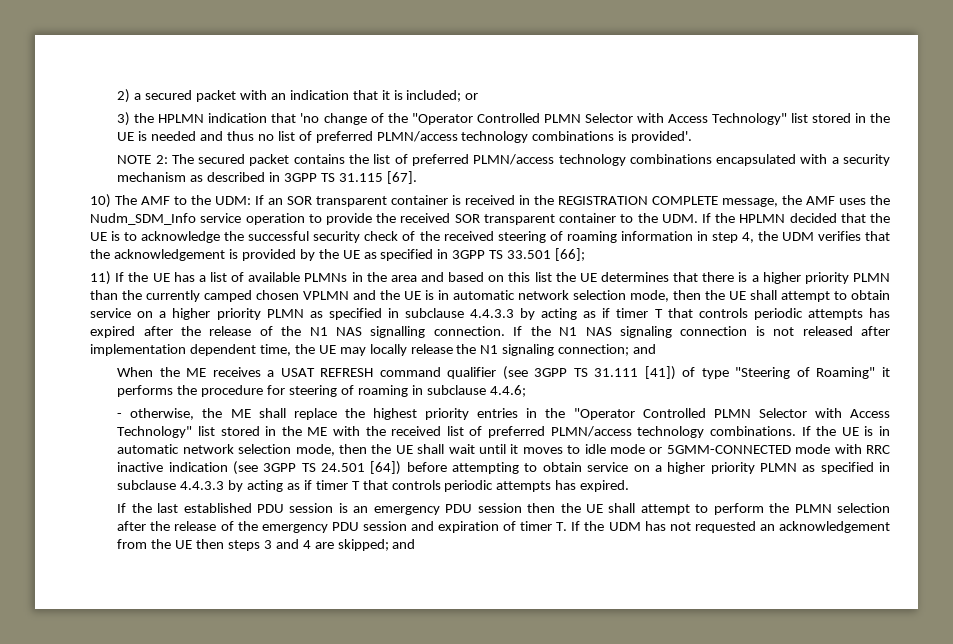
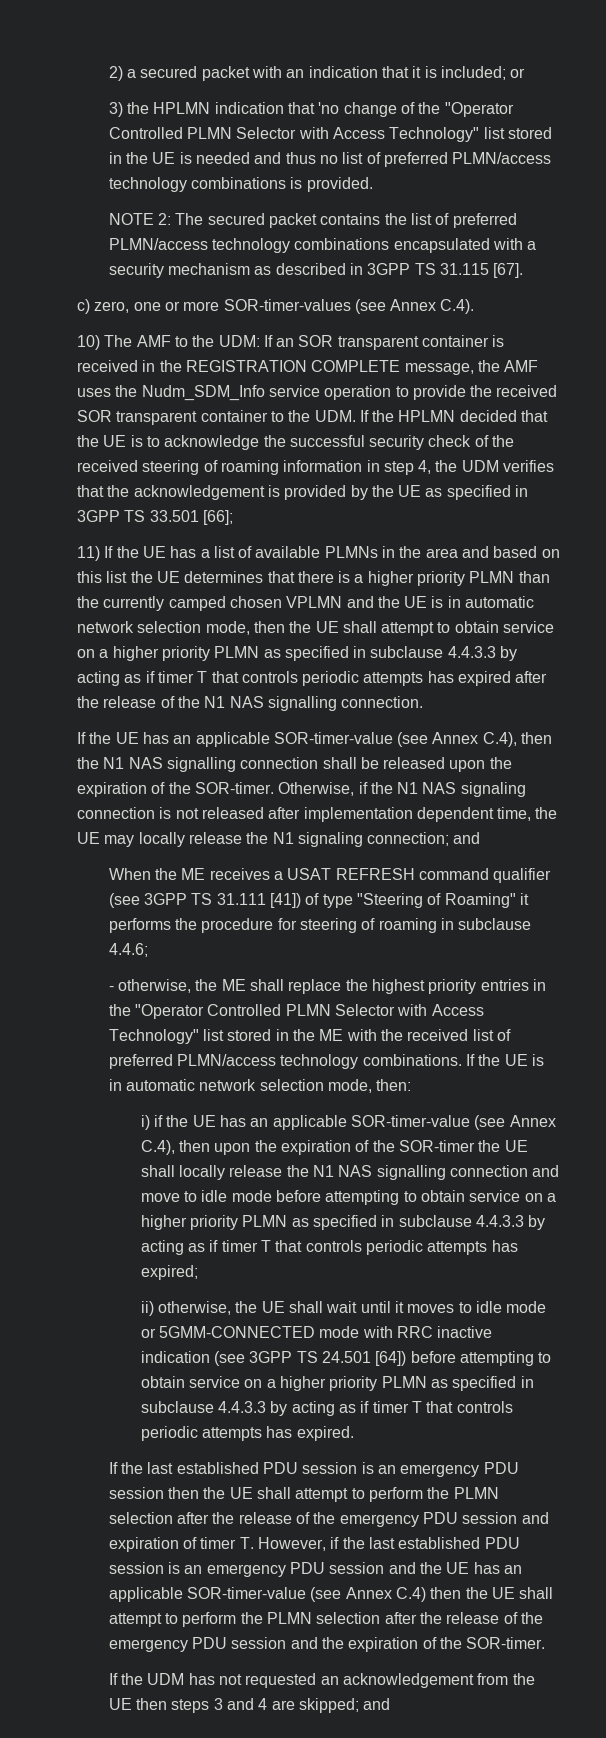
- 3) the HPLMN indication that 'no change of the "Operator Controlled PLMN Selector with Access Technology" list stored in the UE is needed and thus no list of preferred PLMN/access technology combinations is provided'.
+ 3) the HPLMN indication that 'no change of the "Operator Controlled PLMN Selector with Access Technology" list stored in the UE is needed and thus no list of preferred PLMN/access technology combinations is provided.
+ c) zero, one or more SOR-timer-values (see Annex C.4).
- 11) If the UE has a list of available PLMNs in the area and based on this list the UE determines that there is a higher priority PLMN than the currently camped chosen VPLMN and the UE is in automatic network selection mode, then the UE shall attempt to obtain service on a higher priority PLMN as specified in subclause 4.4.3.3 by acting as if timer T that controls periodic attempts has expired after the release of the N1 NAS signalling connection. If the N1 NAS signaling connection is not released after implementation dependent time, the UE may locally release the N1 signaling connection;
+ 11) If the UE has a list of available PLMNs in the area and based on this list the UE determines that there is a higher priority PLMN than the currently camped chosen VPLMN and the UE is in automatic network selection mode, then the UE shall attempt to obtain service on a higher priority PLMN as specified in subclause 4.4.3.3 by acting as if timer T that controls periodic attempts has expired after the release of the N1 NAS signalling connection.
+ If the UE has an applicable SOR-timer-value (see Annex C.4), then the N1 NAS signalling connection shall be released upon the expiration of the SOR-timer. Otherwise, if the N1 NAS signaling connection is not released after implementation dependent time, the UE may locally release the N1 signaling connection;
- If the UE is in automatic network selection mode, then the UE shall wait until it moves to idle mode or 5GMM-CONNECTED mode with RRC inactive indication (see 3GPP TS 24.501 [64]) before attempting to obtain service on a higher priority PLMN as specified in subclause 4.4.3.3 by acting as if timer T that controls periodic attempts has expired.
+ If the UE is in automatic network selection mode, then:
+ i) if the UE has an applicable SOR-timer-value (see Annex C.4), then upon the expiration of the SOR-timer the UE shall locally release the N1 NAS signalling connection and move to idle mode before attempting to obtain service on a higher priority PLMN as specified in subclause 4.4.3.3 by acting as if timer T that controls periodic attempts has expired;
+ ii) otherwise, the UE shall wait until it moves to idle mode or 5GMM-CONNECTED mode with RRC inactive indication (see 3GPP TS 24.501 [64]) before attempting to obtain service on a higher priority PLMN as specified in subclause 4.4.3.3 by acting as if timer T that controls periodic attempts has expired.
- If the last established PDU session is an emergency PDU session then the UE shall attempt to perform the PLMN selection after the release of the emergency PDU session and expiration of timer T. If the UDM has not requested an acknowledgement from the UE then steps 3 and 4 are skipped; and
+ If the last established PDU session is an emergency PDU session then the UE shall attempt to perform the PLMN selection after the release of the emergency PDU session and expiration of timer T. However, if the last established PDU session is an emergency PDU session and the UE has an applicable SOR-timer-value (see Annex C.4) then the UE shall attempt to perform the PLMN selection after the release of the emergency PDU session and the expiration of the SOR-timer.
+ If the UDM has not requested an acknowledgement from the UE then steps 3 and 4 are skipped; and

